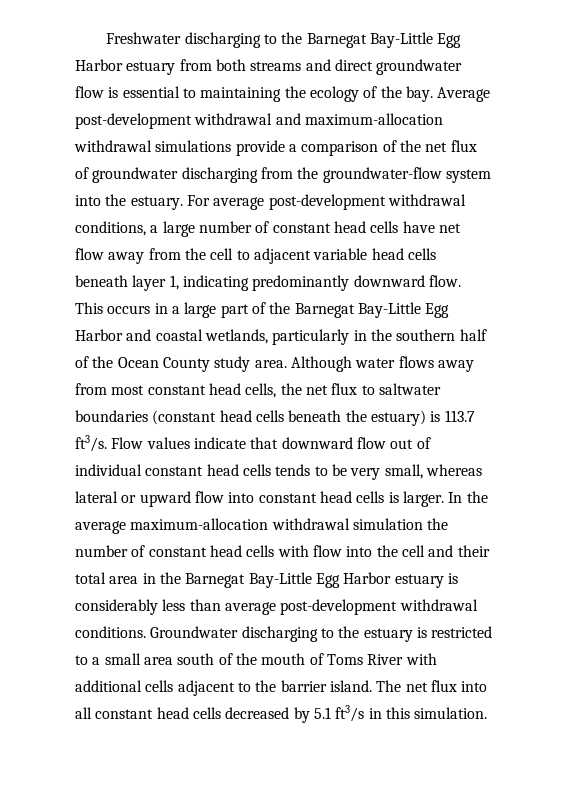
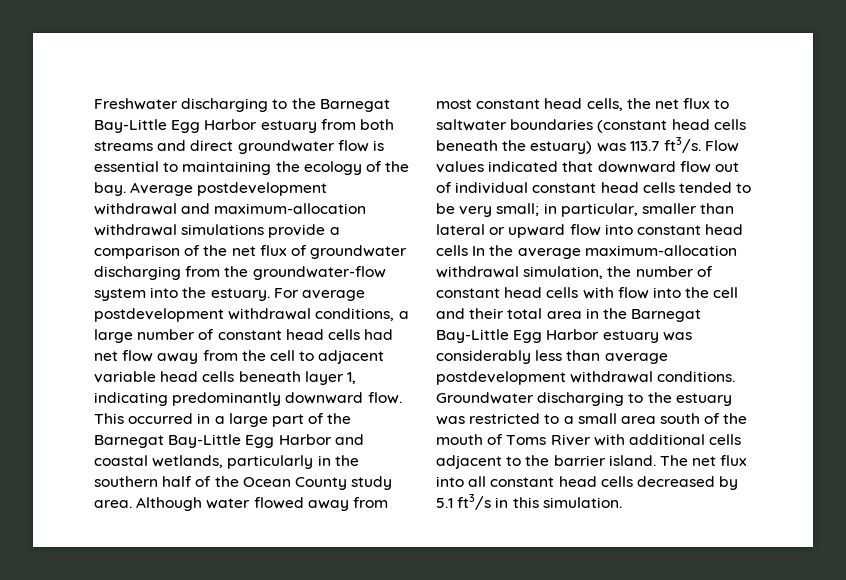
- Average post-development withdrawal and maximum-allocation withdrawal simulations provide a comparison of the net flux of groundwater discharging from the groundwater-flow system into the estuary.
+ Average postdevelopment withdrawal and maximum-allocation withdrawal simulations provide a comparison of the net flux of groundwater discharging from the groundwater-flow system into the estuary.
- For average post-development withdrawal conditions, a large number of constant head cells have net flow away from the cell to adjacent variable head cells beneath layer 1, indicating predominantly downward flow.
+ For average postdevelopment withdrawal conditions, a large number of constant head cells had net flow away from the cell to adjacent variable head cells beneath layer 1, indicating predominantly downward flow.
- This occurs in a large part of the Barnegat Bay-Little Egg Harbor and coastal wetlands, particularly in the southern half of the Ocean County study area.
+ This occurred in a large part of the Barnegat Bay-Little Egg Harbor and coastal wetlands, particularly in the southern half of the Ocean County study area.
- Although water flows away from most constant head cells, the net flux to saltwater boundaries (constant head cells beneath the estuary) is 113.7 ft3/s.
+ Although water flowed away from most constant head cells, the net flux to saltwater boundaries (constant head cells beneath the estuary) was 113.7 ft3/s.
- Flow values indicate that downward flow out of individual constant head cells tends to be very small, whereas lateral or upward flow into constant head cells is larger. In the average maximum-allocation withdrawal simulation the number of constant head cells with flow into the cell and their total area in the Barnegat Bay-Little Egg Harbor estuary is considerably less than average post-development withdrawal conditions.
+ Flow values indicated that downward flow out of individual constant head cells tended to be very small; in particular, smaller than lateral or upward flow into constant head cells In the average maximum-allocation withdrawal simulation, the number of constant head cells with flow into the cell and their total area in the Barnegat Bay-Little Egg Harbor estuary was considerably less than average postdevelopment withdrawal conditions.
- Groundwater discharging to the estuary is restricted to a small area south of the mouth of Toms River with additional cells adjacent to the barrier island.
+ Groundwater discharging to the estuary was restricted to a small area south of the mouth of Toms River with additional cells adjacent to the barrier island.

